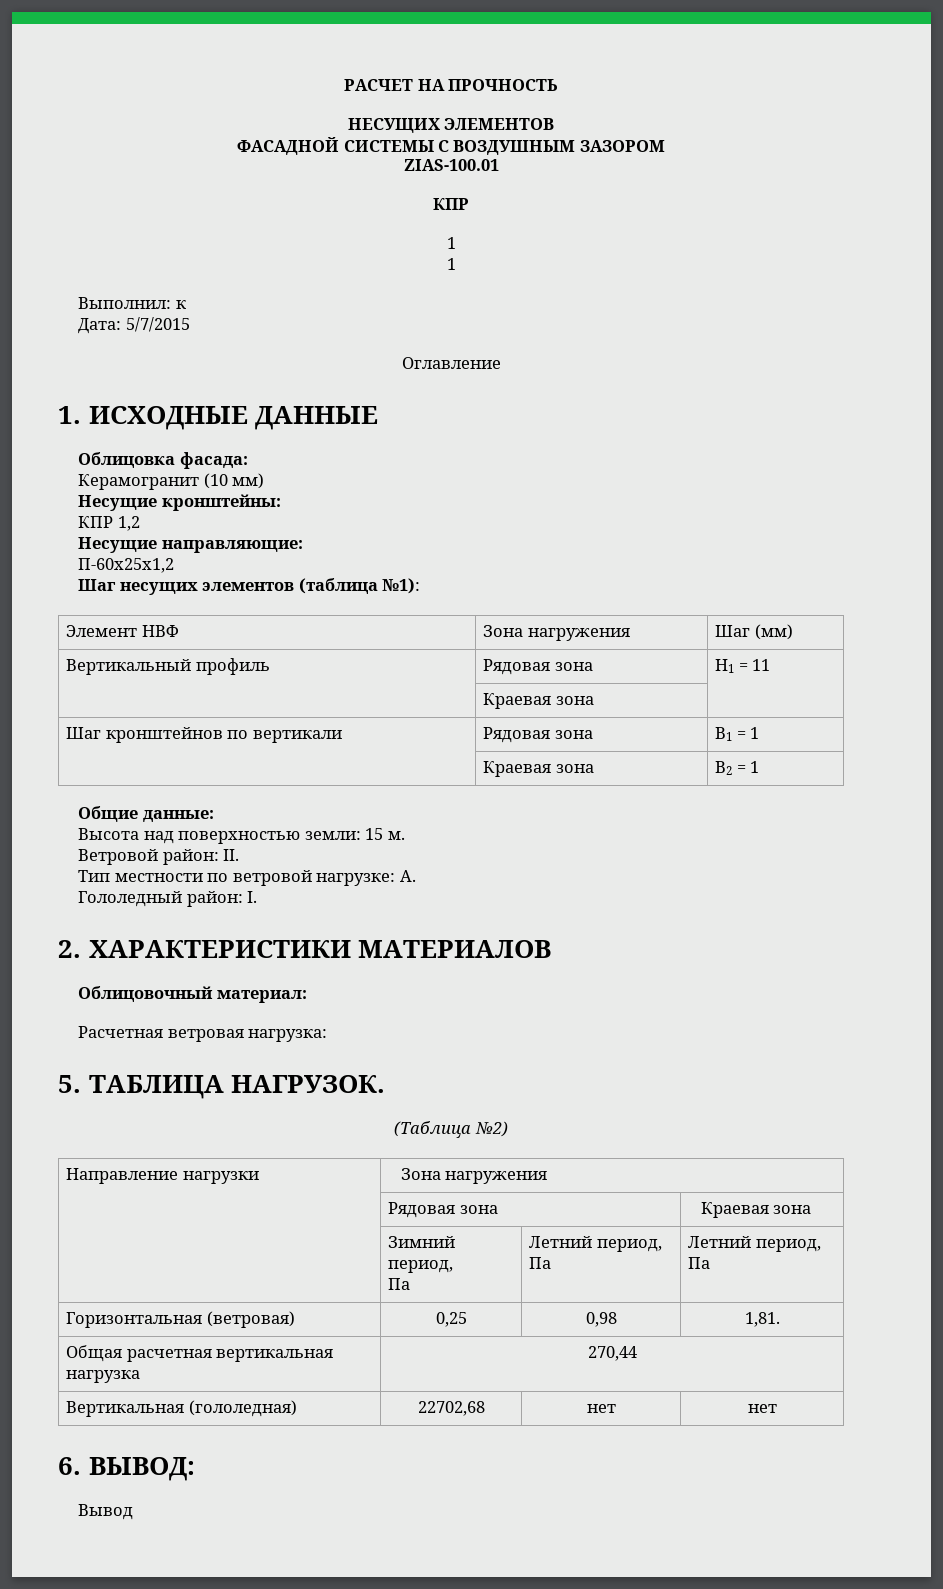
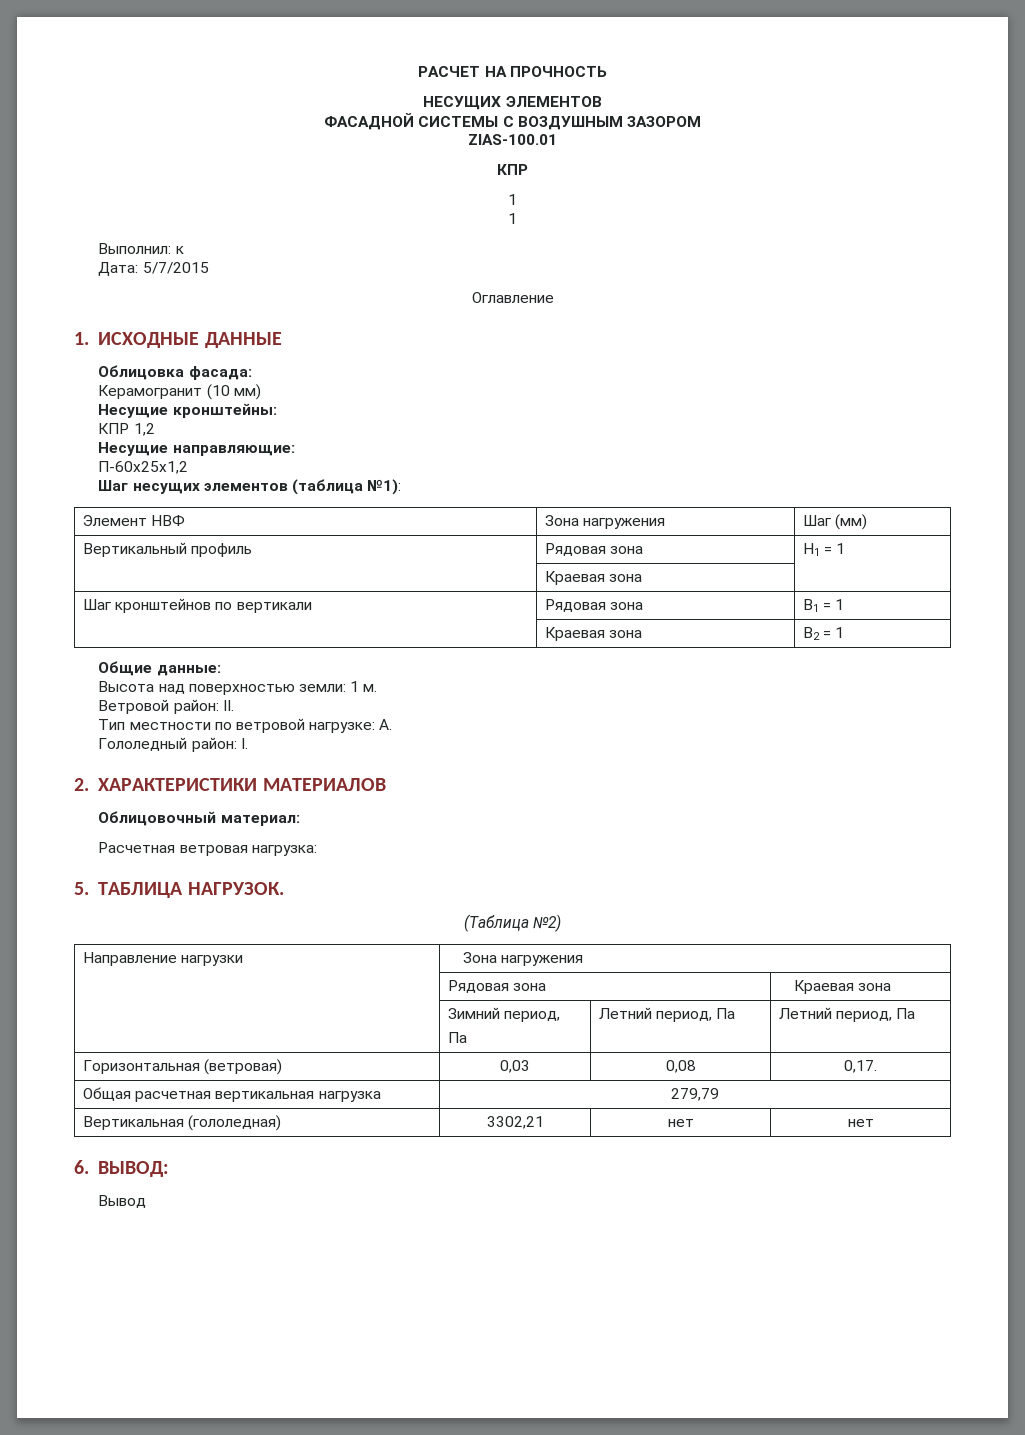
- Вертикальный профиль | Рядовая зона | H1 = 11
+ Вертикальный профиль | Рядовая зона | H1 = 1
- Высота над поверхностью земли: 15 м.
+ Высота над поверхностью земли: 1 м.
- Горизонтальная (ветровая) | 0,25 | 0,98 | 1,81.
+ Горизонтальная (ветровая) | 0,03 | 0,08 | 0,17.
- Общая расчетная вертикальная нагрузка | 270,44
+ Общая расчетная вертикальная нагрузка | 279,79
- Вертикальная (гололедная) | 22702,68 | нет | нет
+ Вертикальная (гололедная) | 3302,21 | нет | нет

